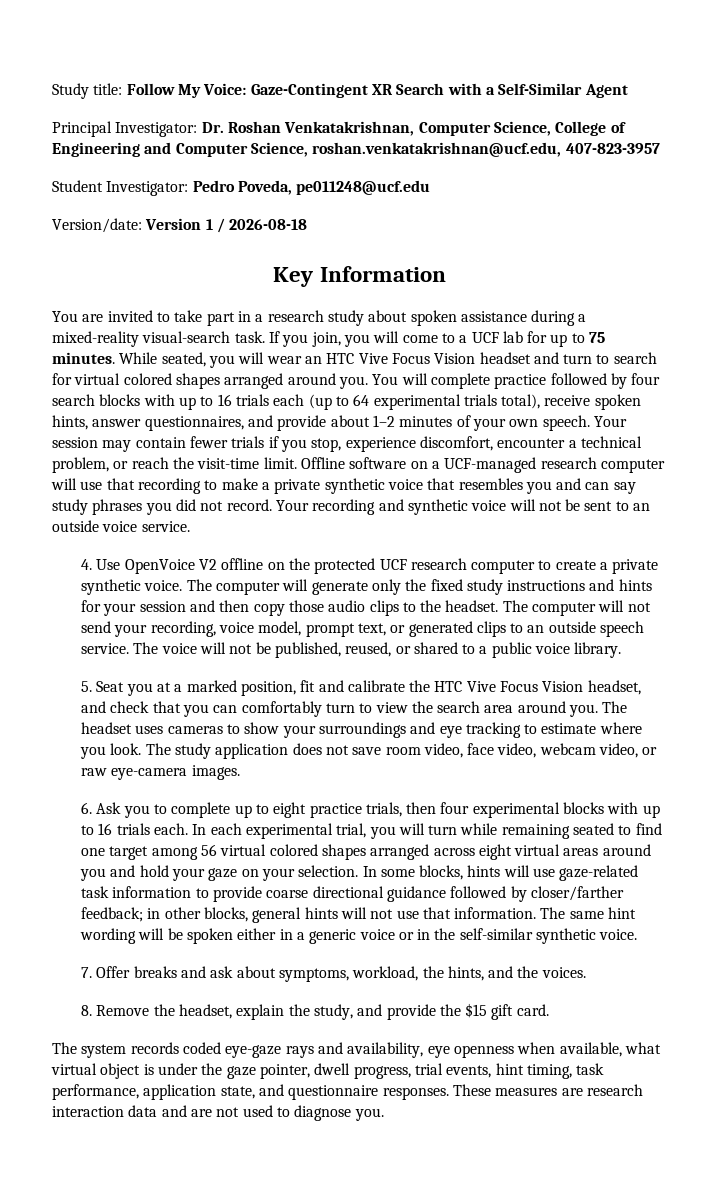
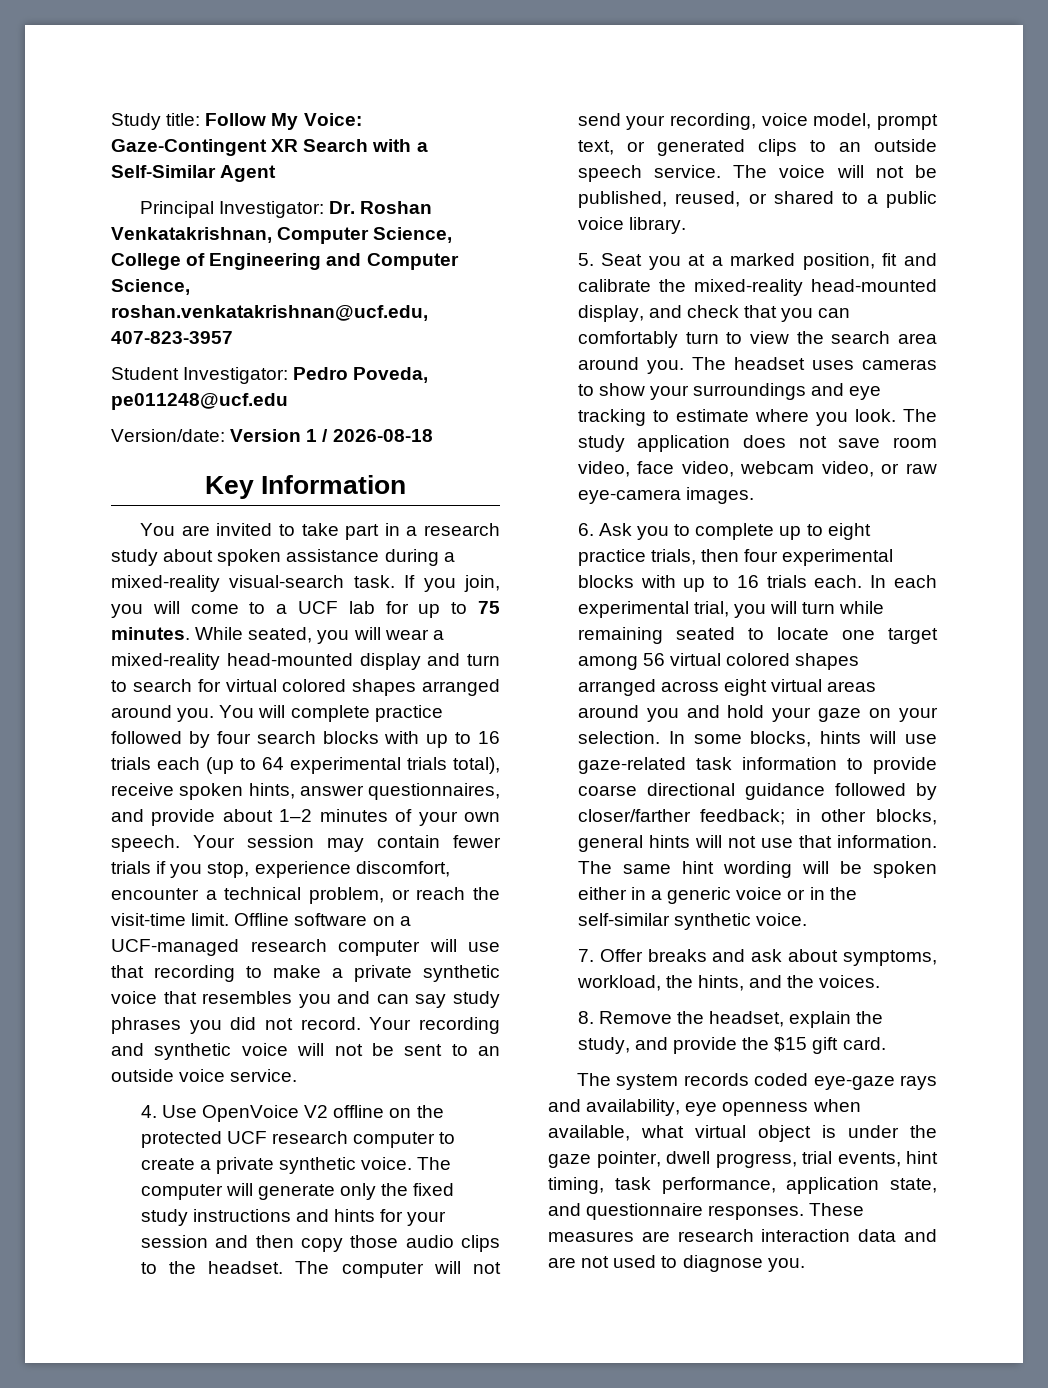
- While seated, you will wear an HTC Vive Focus Vision headset and turn to search for virtual colored shapes arranged around you.
+ While seated, you will wear a mixed-reality head-mounted display and turn to search for virtual colored shapes arranged around you.
- 5. Seat you at a marked position, fit and calibrate the HTC Vive Focus Vision headset, and check that you can comfortably turn to view the search area around you.
+ 5. Seat you at a marked position, fit and calibrate the mixed-reality head-mounted display, and check that you can comfortably turn to view the search area around you.
- In each experimental trial, you will turn while remaining seated to find one target among 56 virtual colored shapes arranged across eight virtual areas around you and hold your gaze on your selection.
+ In each experimental trial, you will turn while remaining seated to locate one target among 56 virtual colored shapes arranged across eight virtual areas around you and hold your gaze on your selection.

